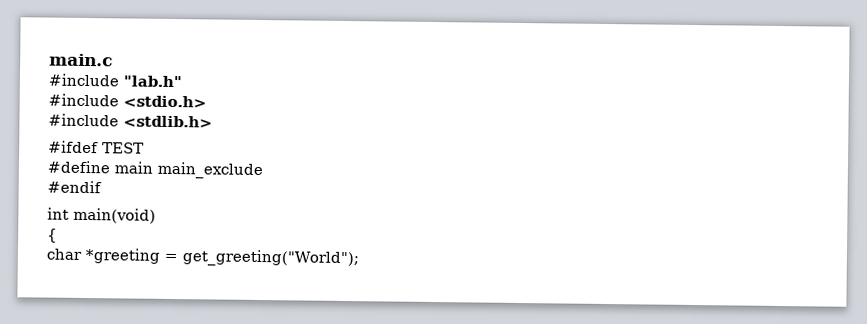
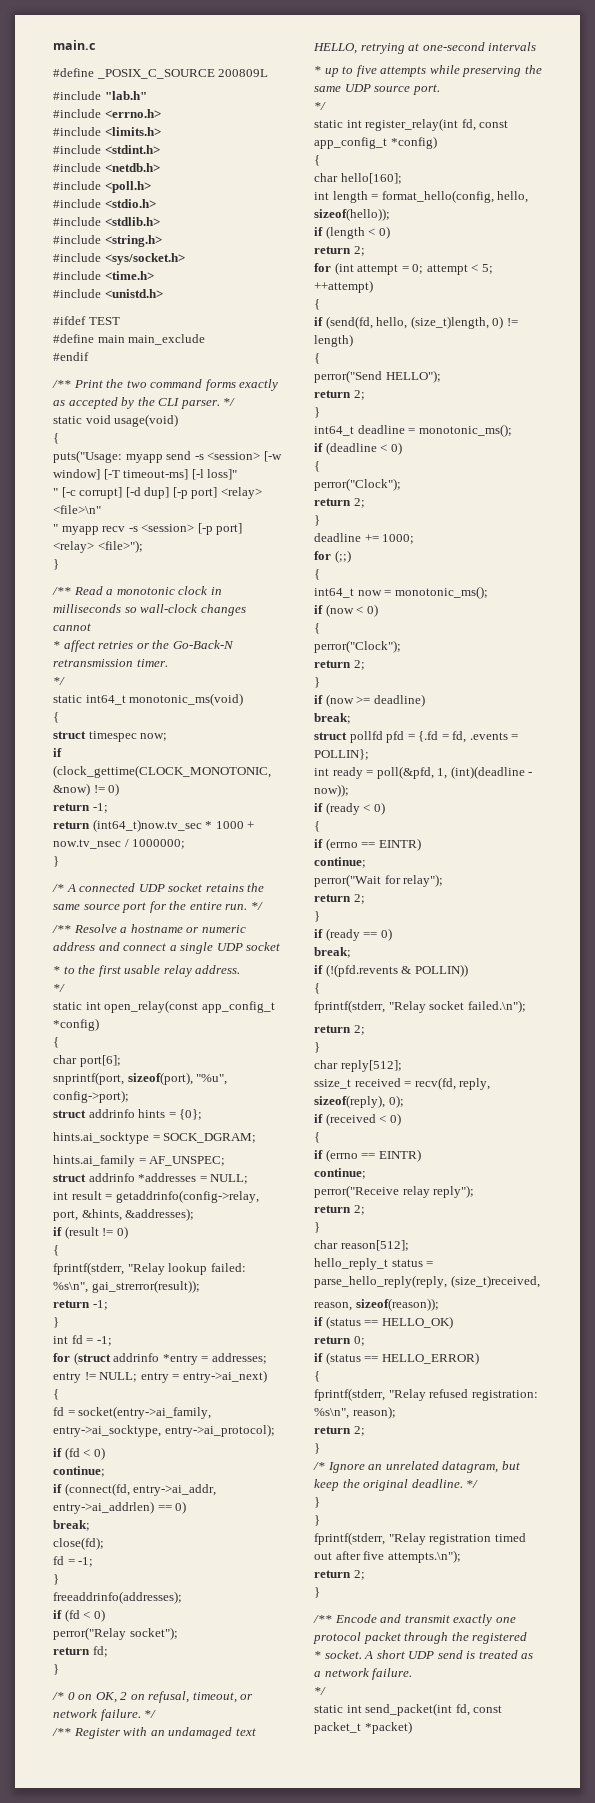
+ #define _POSIX_C_SOURCE 200809L
+ #include <errno.h>
+ #include <limits.h>
+ #include <stdint.h>
+ #include <netdb.h>
+ #include <poll.h>
  #include <stdio.h>
  #include <stdlib.h>
+ #include <string.h>
+ #include <sys/socket.h>
+ #include <time.h>
+ #include <unistd.h>
- int main(void)
+ /** Print the two command forms exactly as accepted by the CLI parser. */
+ static void usage(void)
  {
- char *greeting = get_greeting("World");
+ puts("Usage: myapp send -s <session> [-w window] [-T timeout-ms] [-l loss]"
+ " [-c corrupt] [-d dup] [-p port] <relay> <file>\n"
+ " myapp recv -s <session> [-p port] <relay> <file>");
+ }
+ /** Read a monotonic clock in milliseconds so wall-clock changes cannot
+ * affect retries or the Go-Back-N retransmission timer.
+ */
+ static int64_t monotonic_ms(void)
+ {
+ struct timespec now;
+ if (clock_gettime(CLOCK_MONOTONIC, &now) != 0)
+ return -1;
+ return (int64_t)now.tv_sec * 1000 + now.tv_nsec / 1000000;
+ }
+ /* A connected UDP socket retains the same source port for the entire run. */
+ /** Resolve a hostname or numeric address and connect a single UDP socket
+ * to the first usable relay address.
+ */
+ static int open_relay(const app_config_t *config)
+ {
+ char port[6];
+ snprintf(port, sizeof(port), "%u", config->port);
+ struct addrinfo hints = {0};
+ hints.ai_socktype = SOCK_DGRAM;
+ hints.ai_family = AF_UNSPEC;
+ struct addrinfo *addresses = NULL;
+ int result = getaddrinfo(config->relay, port, &hints, &addresses);
+ if (result != 0)
+ {
+ fprintf(stderr, "Relay lookup failed: %s\n", gai_strerror(result));
+ return -1;
+ }
+ int fd = -1;
+ for (struct addrinfo *entry = addresses; entry != NULL; entry = entry->ai_next)
+ {
+ fd = socket(entry->ai_family, entry->ai_socktype, entry->ai_protocol);
+ if (fd < 0)
+ continue;
+ if (connect(fd, entry->ai_addr, entry->ai_addrlen) == 0)
+ break;
+ close(fd);
+ fd = -1;
+ }
+ freeaddrinfo(addresses);
+ if (fd < 0)
+ perror("Relay socket");
+ return fd;
+ }
+ /* 0 on OK, 2 on refusal, timeout, or network failure. */
+ /** Register with an undamaged text HELLO, retrying at one-second intervals
+ * up to five attempts while preserving the same UDP source port.
+ */
+ static int register_relay(int fd, const app_config_t *config)
+ {
+ char hello[160];
+ int length = format_hello(config, hello, sizeof(hello));
+ if (length < 0)
+ return 2;
+ for (int attempt = 0; attempt < 5; ++attempt)
+ {
+ if (send(fd, hello, (size_t)length, 0) != length)
+ {
+ perror("Send HELLO");
+ return 2;
+ }
+ int64_t deadline = monotonic_ms();
+ if (deadline < 0)
+ {
+ perror("Clock");
+ return 2;
+ }
+ deadline += 1000;
+ for (;;)
+ {
+ int64_t now = monotonic_ms();
+ if (now < 0)
+ {
+ perror("Clock");
+ return 2;
+ }
+ if (now >= deadline)
+ break;
+ struct pollfd pfd = {.fd = fd, .events = POLLIN};
+ int ready = poll(&pfd, 1, (int)(deadline - now));
+ if (ready < 0)
+ {
+ if (errno == EINTR)
+ continue;
+ perror("Wait for relay");
+ return 2;
+ }
+ if (ready == 0)
+ break;
+ if (!(pfd.revents & POLLIN))
+ {
+ fprintf(stderr, "Relay socket failed.\n");
+ return 2;
+ }
+ char reply[512];
+ ssize_t received = recv(fd, reply, sizeof(reply), 0);
+ if (received < 0)
+ {
+ if (errno == EINTR)
+ continue;
+ perror("Receive relay reply");
+ return 2;
+ }
+ char reason[512];
+ hello_reply_t status = parse_hello_reply(reply, (size_t)received,
+ reason, sizeof(reason));
+ if (status == HELLO_OK)
+ return 0;
+ if (status == HELLO_ERROR)
+ {
+ fprintf(stderr, "Relay refused registration: %s\n", reason);
+ return 2;
+ }
+ /* Ignore an unrelated datagram, but keep the original deadline. */
+ }
+ }
+ fprintf(stderr, "Relay registration timed out after five attempts.\n");
+ return 2;
+ }
+ /** Encode and transmit exactly one protocol packet through the registered
+ * socket. A short UDP send is treated as a network failure.
+ */
+ static int send_packet(int fd, const packet_t *packet)

